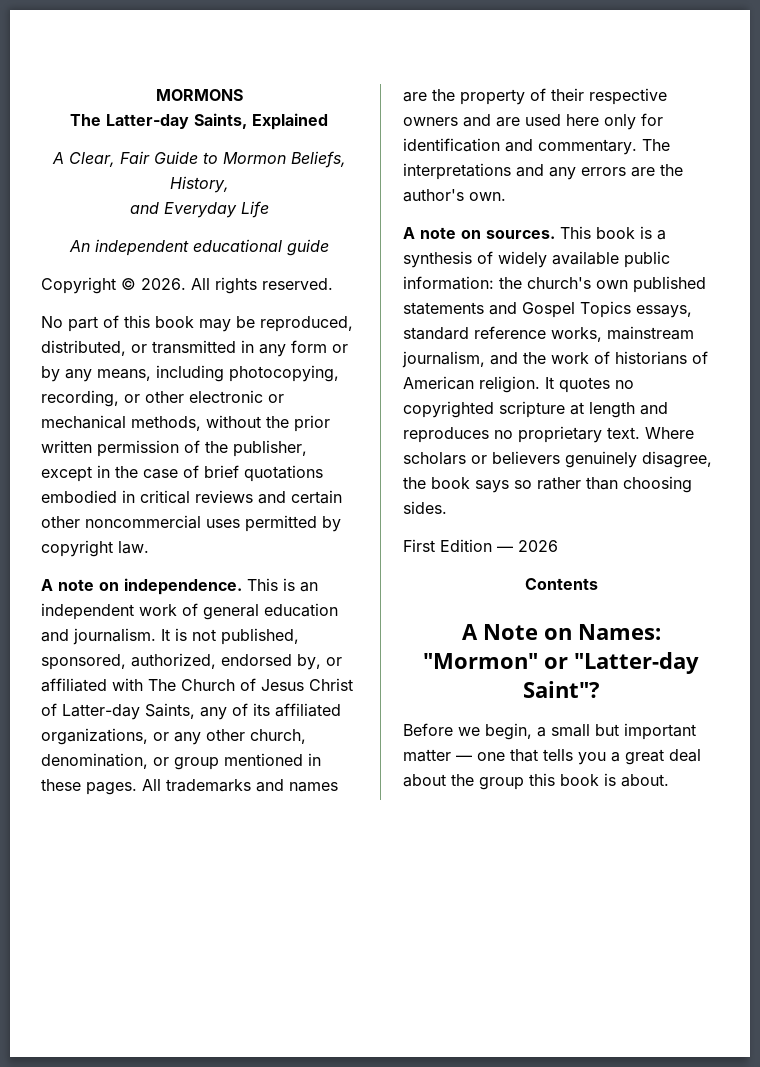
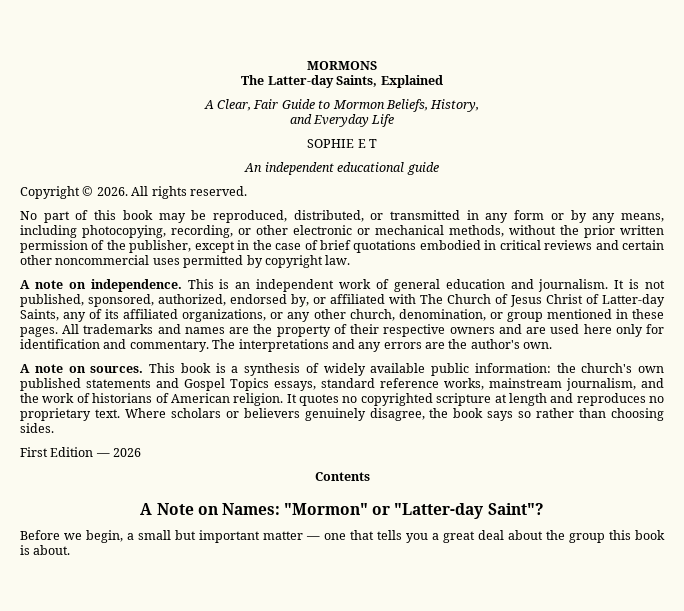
+ SOPHIE E T

